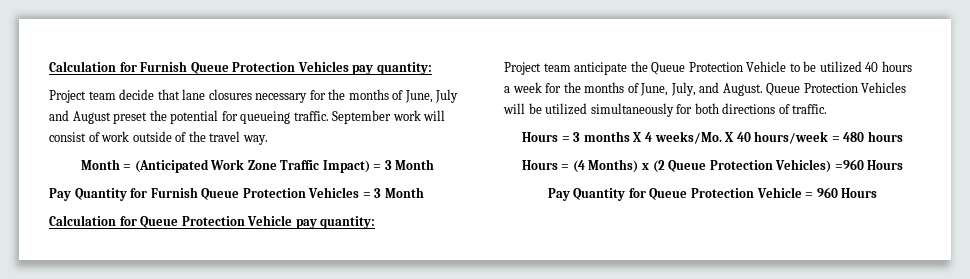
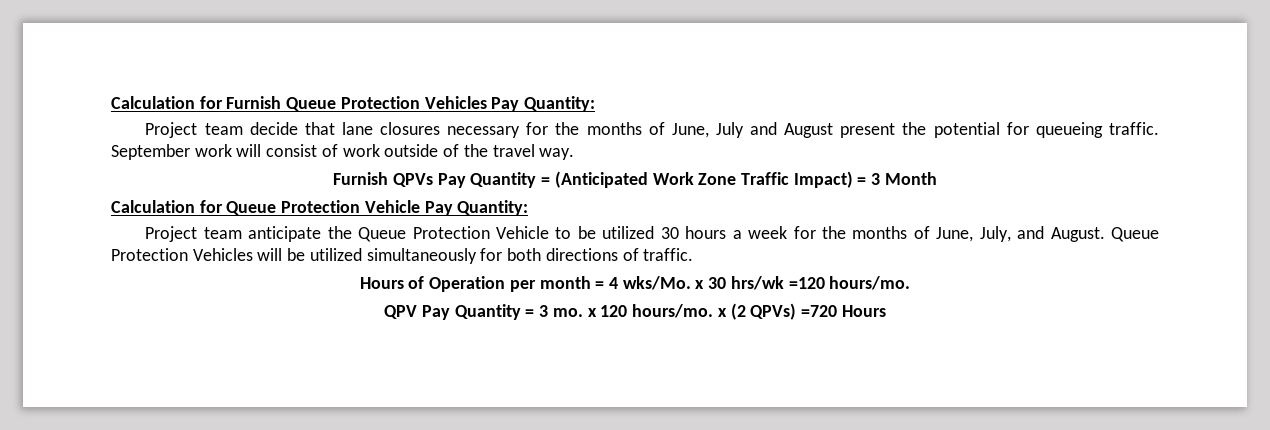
- Calculation for Furnish Queue Protection Vehicles pay quantity:
+ Calculation for Furnish Queue Protection Vehicles Pay Quantity:
- Project team decide that lane closures necessary for the months of June, July and August preset the potential for queueing traffic.
+ Project team decide that lane closures necessary for the months of June, July and August present the potential for queueing traffic.
- Month = (Anticipated Work Zone Traffic Impact) = 3 Month
+ Furnish QPVs Pay Quantity = (Anticipated Work Zone Traffic Impact) = 3 Month
- Pay Quantity for Furnish Queue Protection Vehicles = 3 Month
- Calculation for Queue Protection Vehicle pay quantity:
+ Calculation for Queue Protection Vehicle Pay Quantity:
- Project team anticipate the Queue Protection Vehicle to be utilized 40 hours a week for the months of June, July, and August.
+ Project team anticipate the Queue Protection Vehicle to be utilized 30 hours a week for the months of June, July, and August.
- Hours = 3 months X 4 weeks/Mo. X 40 hours/week = 480 hours
- Hours = (4 Months) x (2 Queue Protection Vehicles) =960 Hours
- Pay Quantity for Queue Protection Vehicle = 960 Hours
+ Hours of Operation per month = 4 wks/Mo. x 30 hrs/wk =120 hours/mo.
+ QPV Pay Quantity = 3 mo. x 120 hours/mo. x (2 QPVs) =720 Hours

